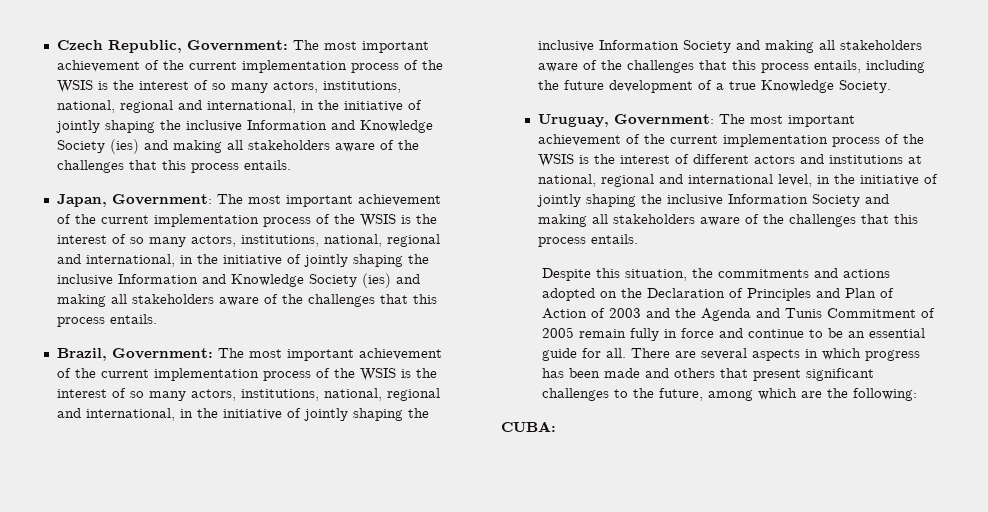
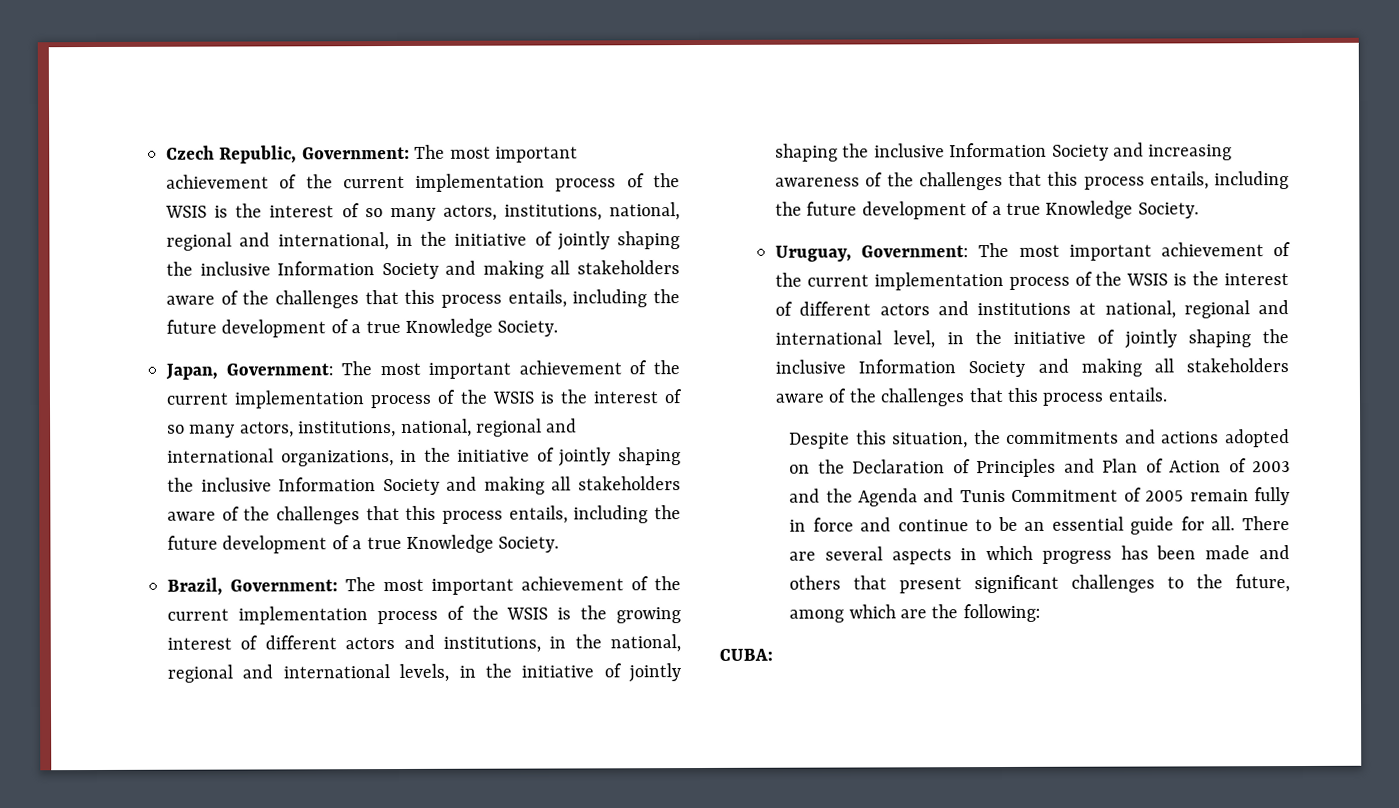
- Czech Republic, Government: The most important achievement of the current implementation process of the WSIS is the interest of so many actors, institutions, national, regional and international, in the initiative of jointly shaping the inclusive Information and Knowledge Society (ies) and making all stakeholders aware of the challenges that this process entails.
- Japan, Government: The most important achievement of the current implementation process of the WSIS is the interest of so many actors, institutions, national, regional and international, in the initiative of jointly shaping the inclusive Information and Knowledge Society (ies) and making all stakeholders aware of the challenges that this process entails.
- Brazil, Government: The most important achievement of the current implementation process of the WSIS is the interest of so many actors, institutions, national, regional and international, in the initiative of jointly shaping the inclusive Information Society and making all stakeholders aware of the challenges that this process entails, including the future development of a true Knowledge Society.
+ Czech Republic, Government: The most important achievement of the current implementation process of the WSIS is the interest of so many actors, institutions, national, regional and international, in the initiative of jointly shaping the inclusive Information Society and making all stakeholders aware of the challenges that this process entails, including the future development of a true Knowledge Society.
+ Japan, Government: The most important achievement of the current implementation process of the WSIS is the interest of so many actors, institutions, national, regional and international organizations, in the initiative of jointly shaping the inclusive Information Society and making all stakeholders aware of the challenges that this process entails, including the future development of a true Knowledge Society.
+ Brazil, Government: The most important achievement of the current implementation process of the WSIS is the growing interest of different actors and institutions, in the national, regional and international levels, in the initiative of jointly shaping the inclusive Information Society and increasing awareness of the challenges that this process entails, including the future development of a true Knowledge Society.

